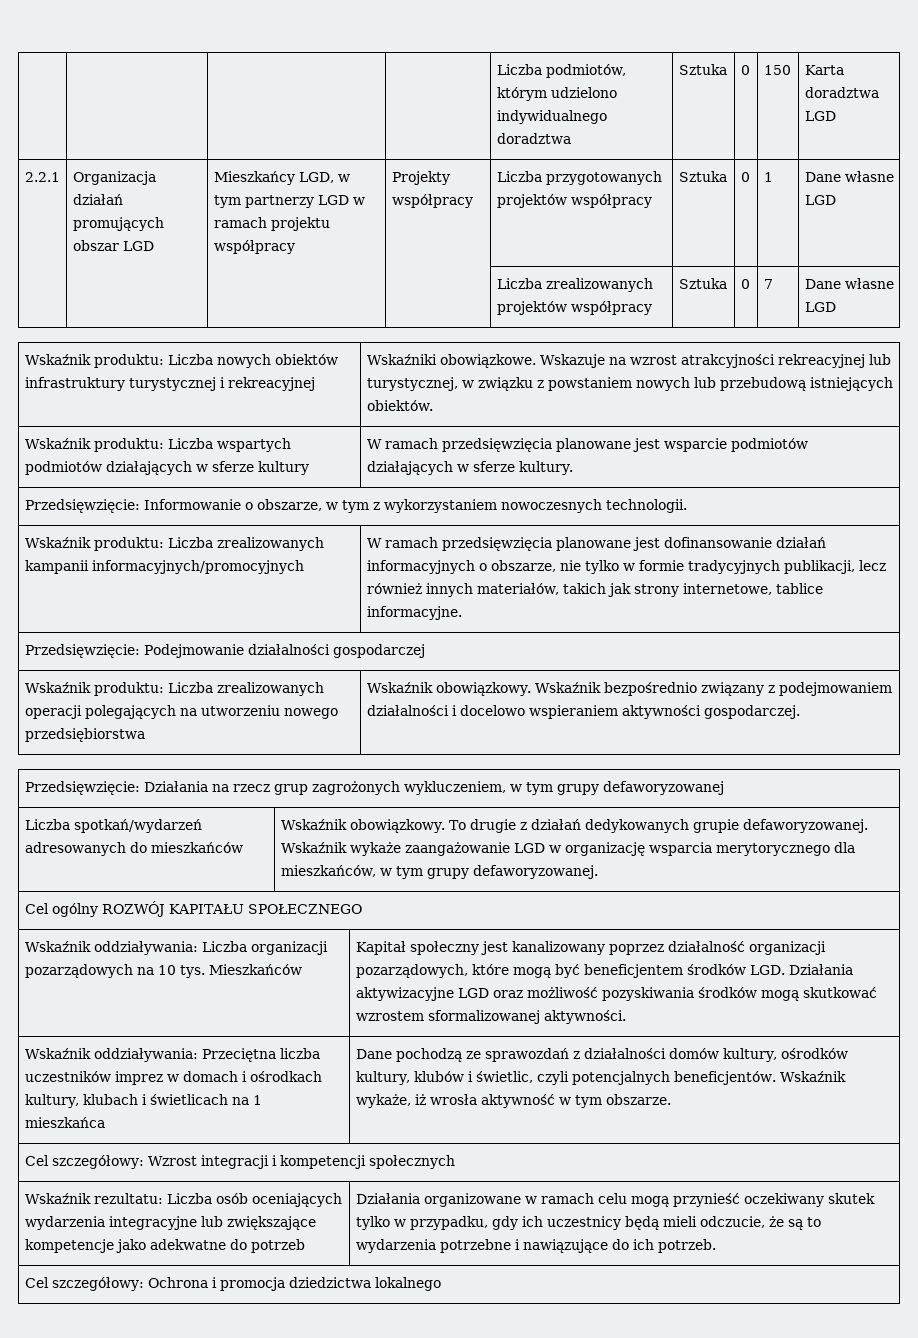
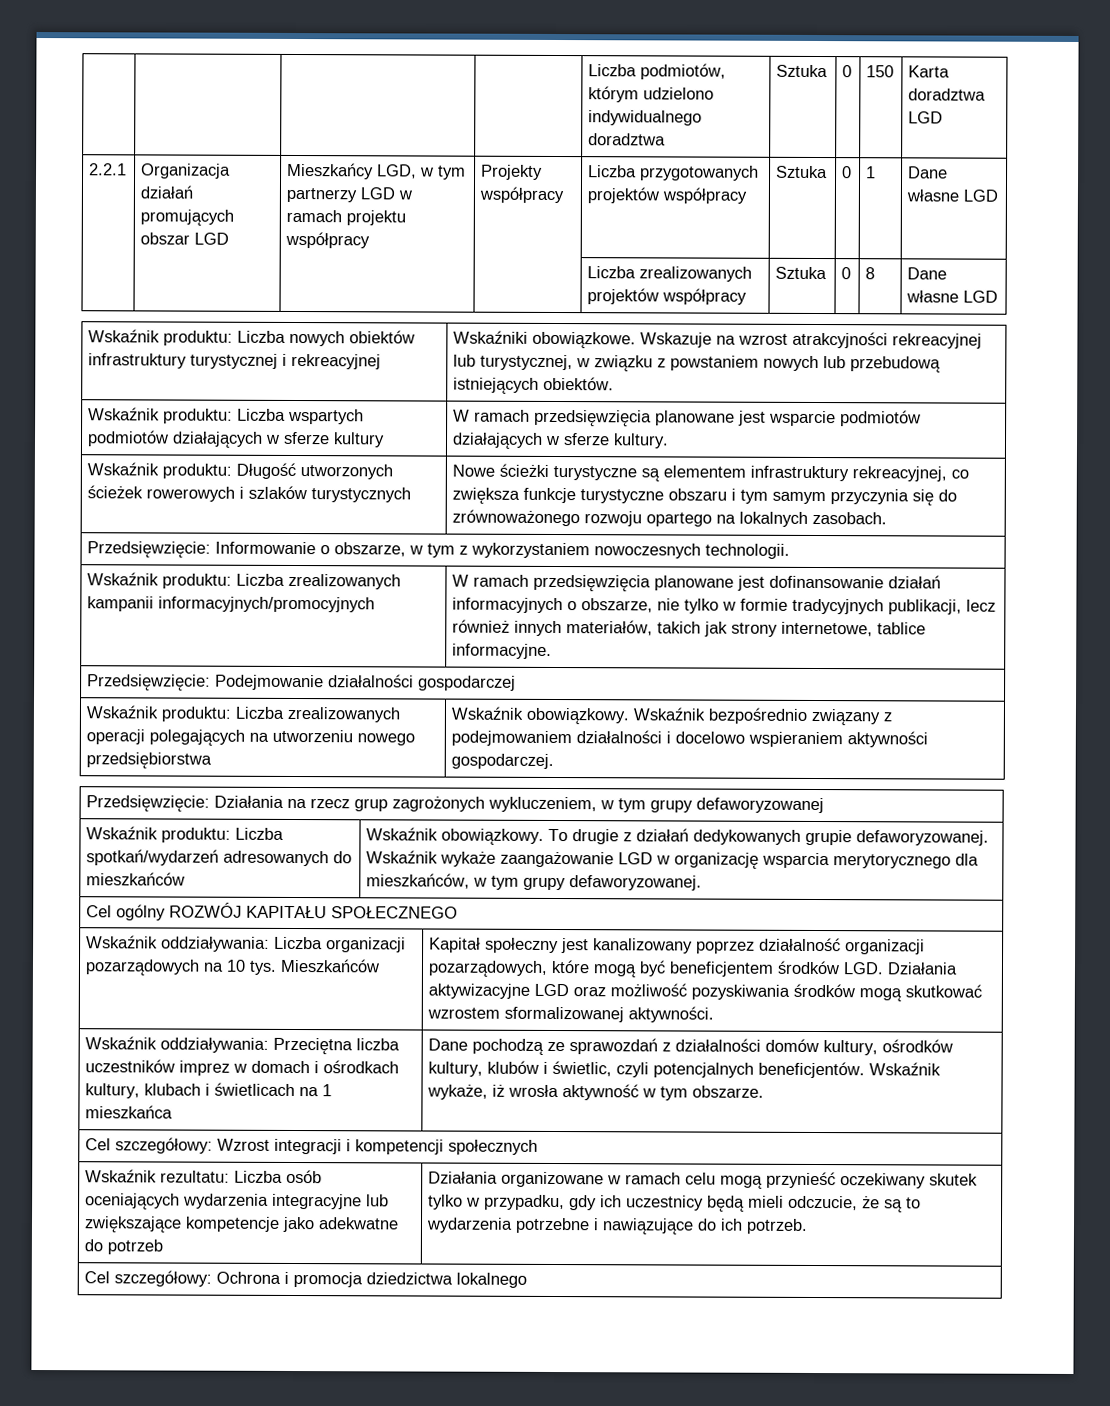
- | | | | Liczba zrealizowanych projektów współpracy | Sztuka | 0 | 7 | Dane własne LGD
+ | | | | Liczba zrealizowanych projektów współpracy | Sztuka | 0 | 8 | Dane własne LGD
+ Wskaźnik produktu: Długość utworzonych ścieżek rowerowych i szlaków turystycznych | Nowe ścieżki turystyczne są elementem infrastruktury rekreacyjnej, co zwiększa funkcje turystyczne obszaru i tym samym przyczynia się do zrównoważonego rozwoju opartego na lokalnych zasobach.
- Liczba spotkań/wydarzeń adresowanych do mieszkańców | Wskaźnik obowiązkowy. To drugie z działań dedykowanych grupie defaworyzowanej. Wskaźnik wykaże zaangażowanie LGD w organizację wsparcia merytorycznego dla mieszkańców, w tym grupy defaworyzowanej.
+ Wskaźnik produktu: Liczba spotkań/wydarzeń adresowanych do mieszkańców | Wskaźnik obowiązkowy. To drugie z działań dedykowanych grupie defaworyzowanej. Wskaźnik wykaże zaangażowanie LGD w organizację wsparcia merytorycznego dla mieszkańców, w tym grupy defaworyzowanej.

